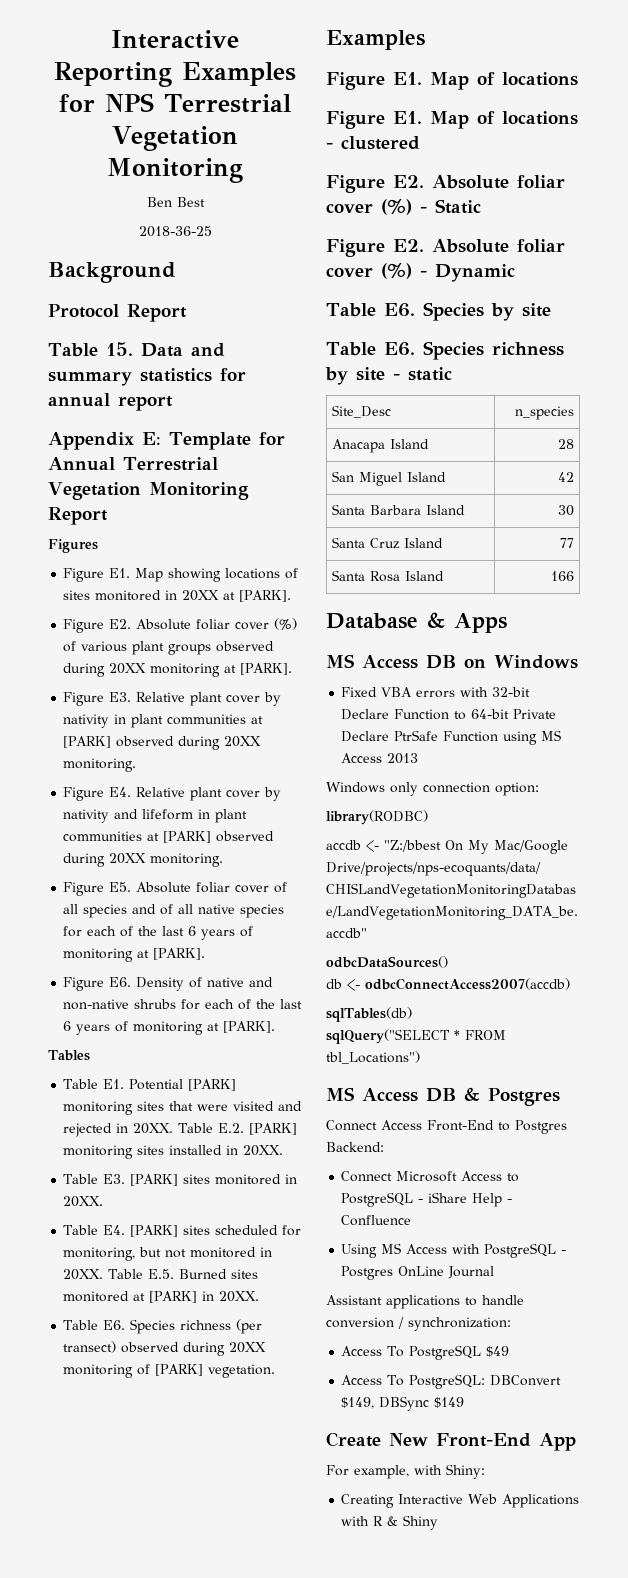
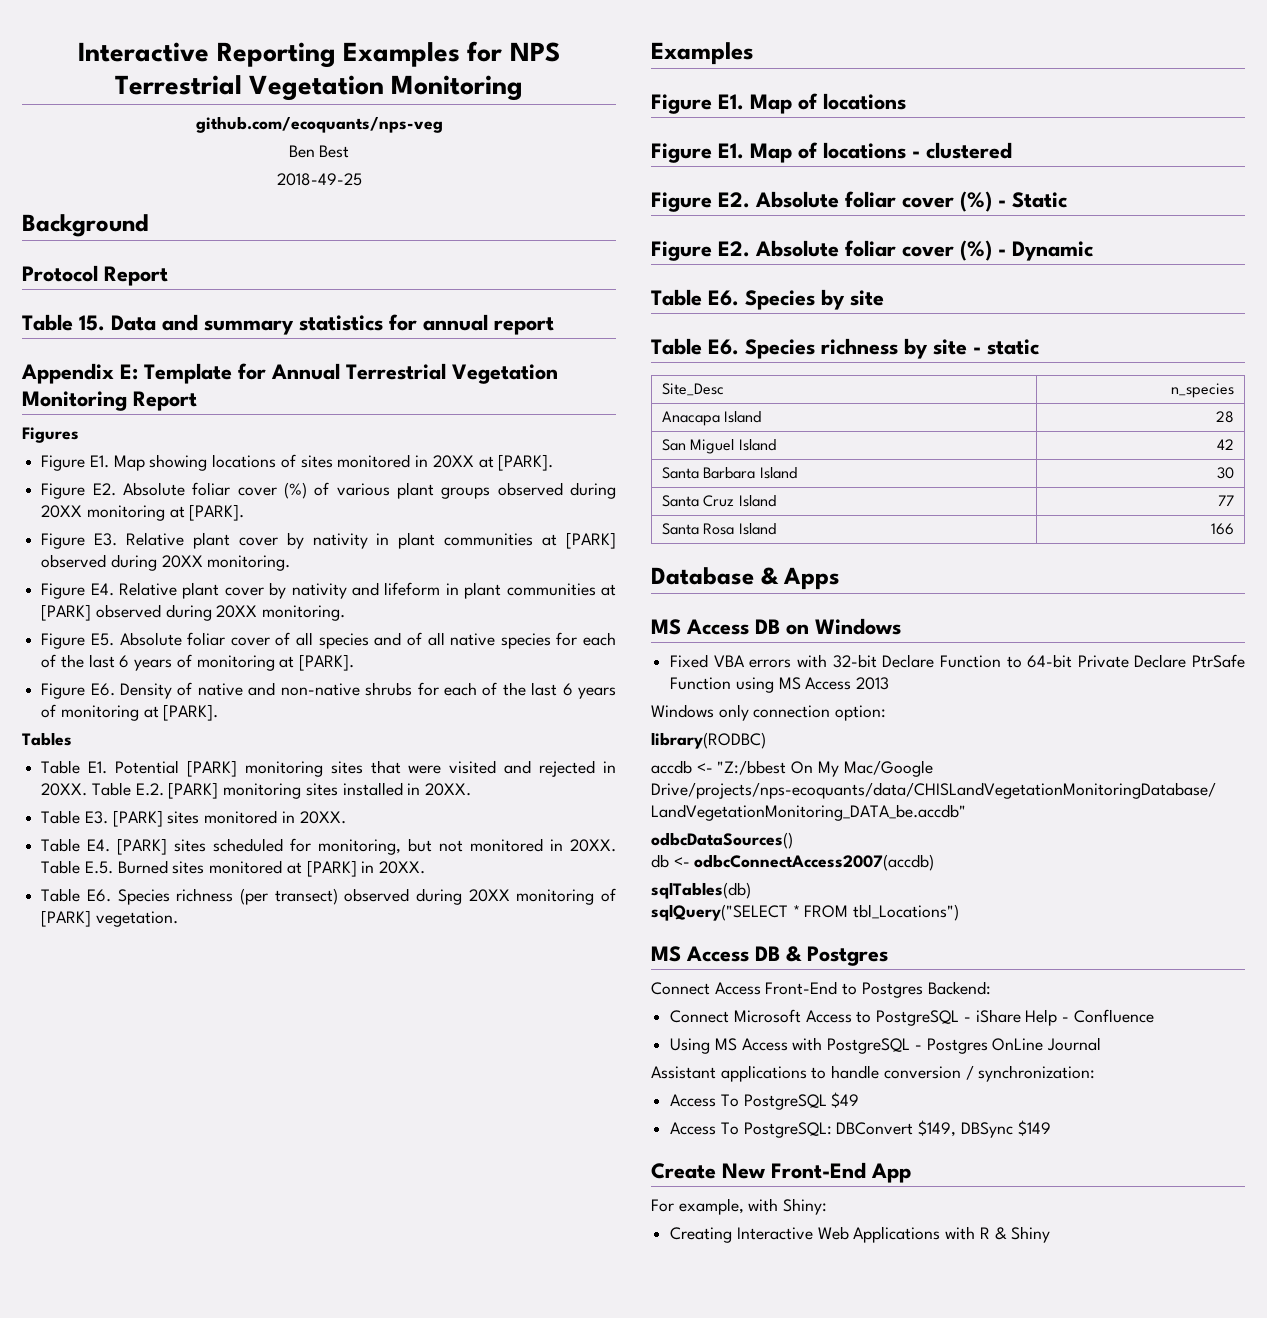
+ github.com/ecoquants/nps-veg
- 2018-36-25
+ 2018-49-25

